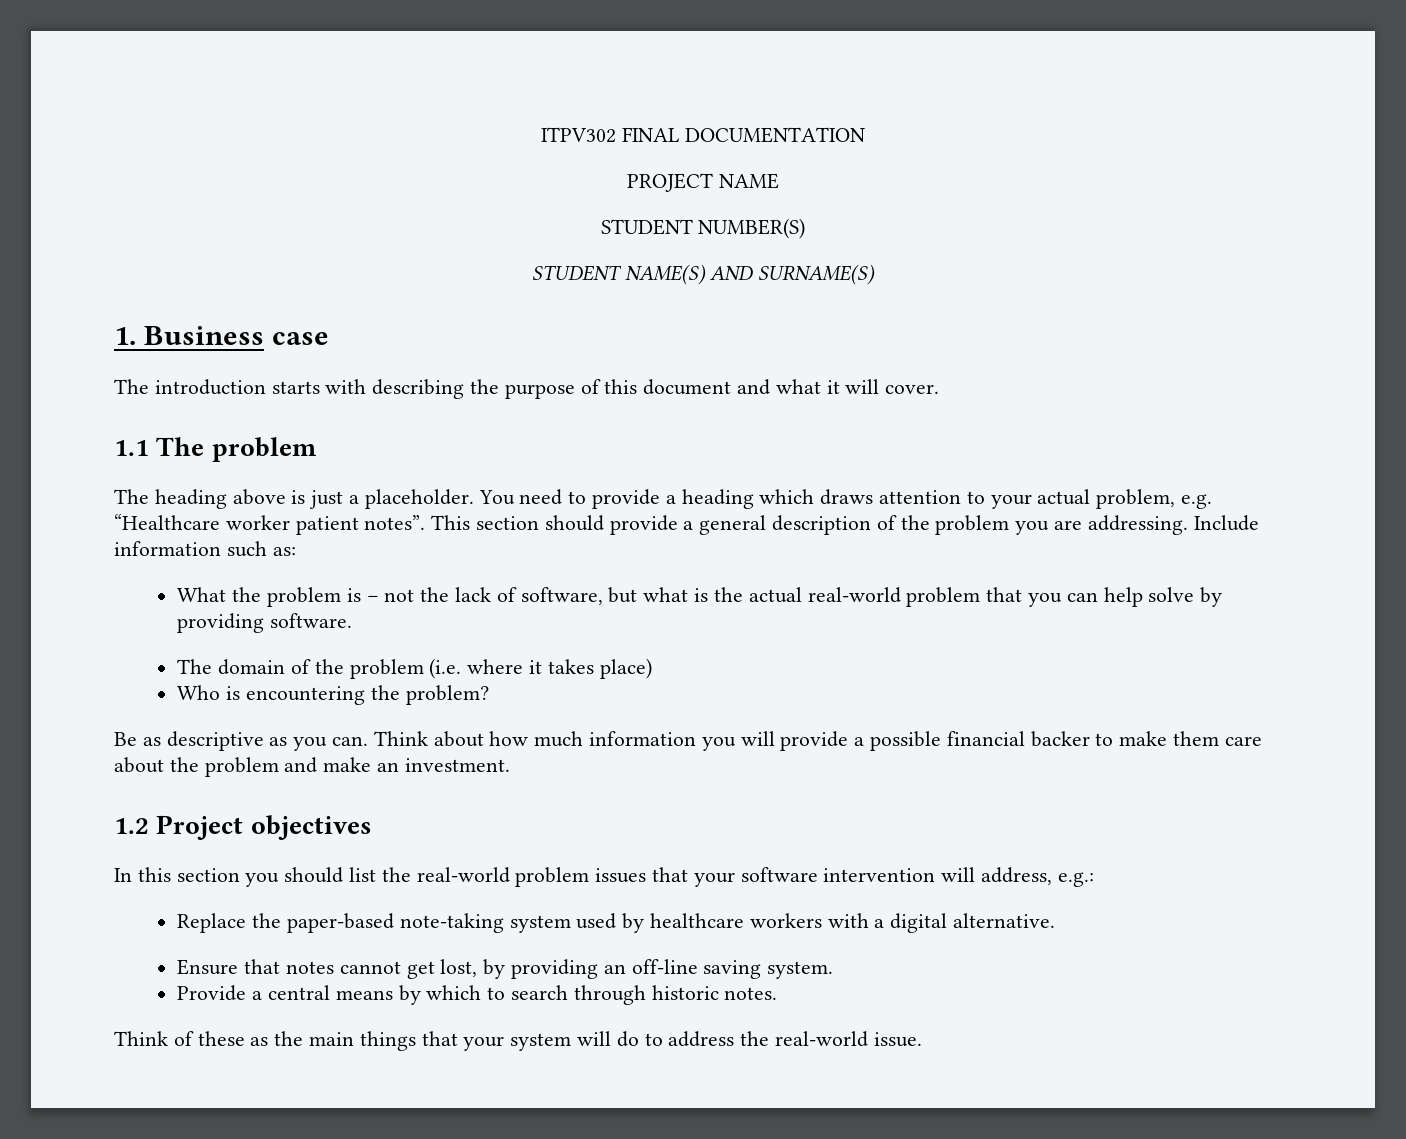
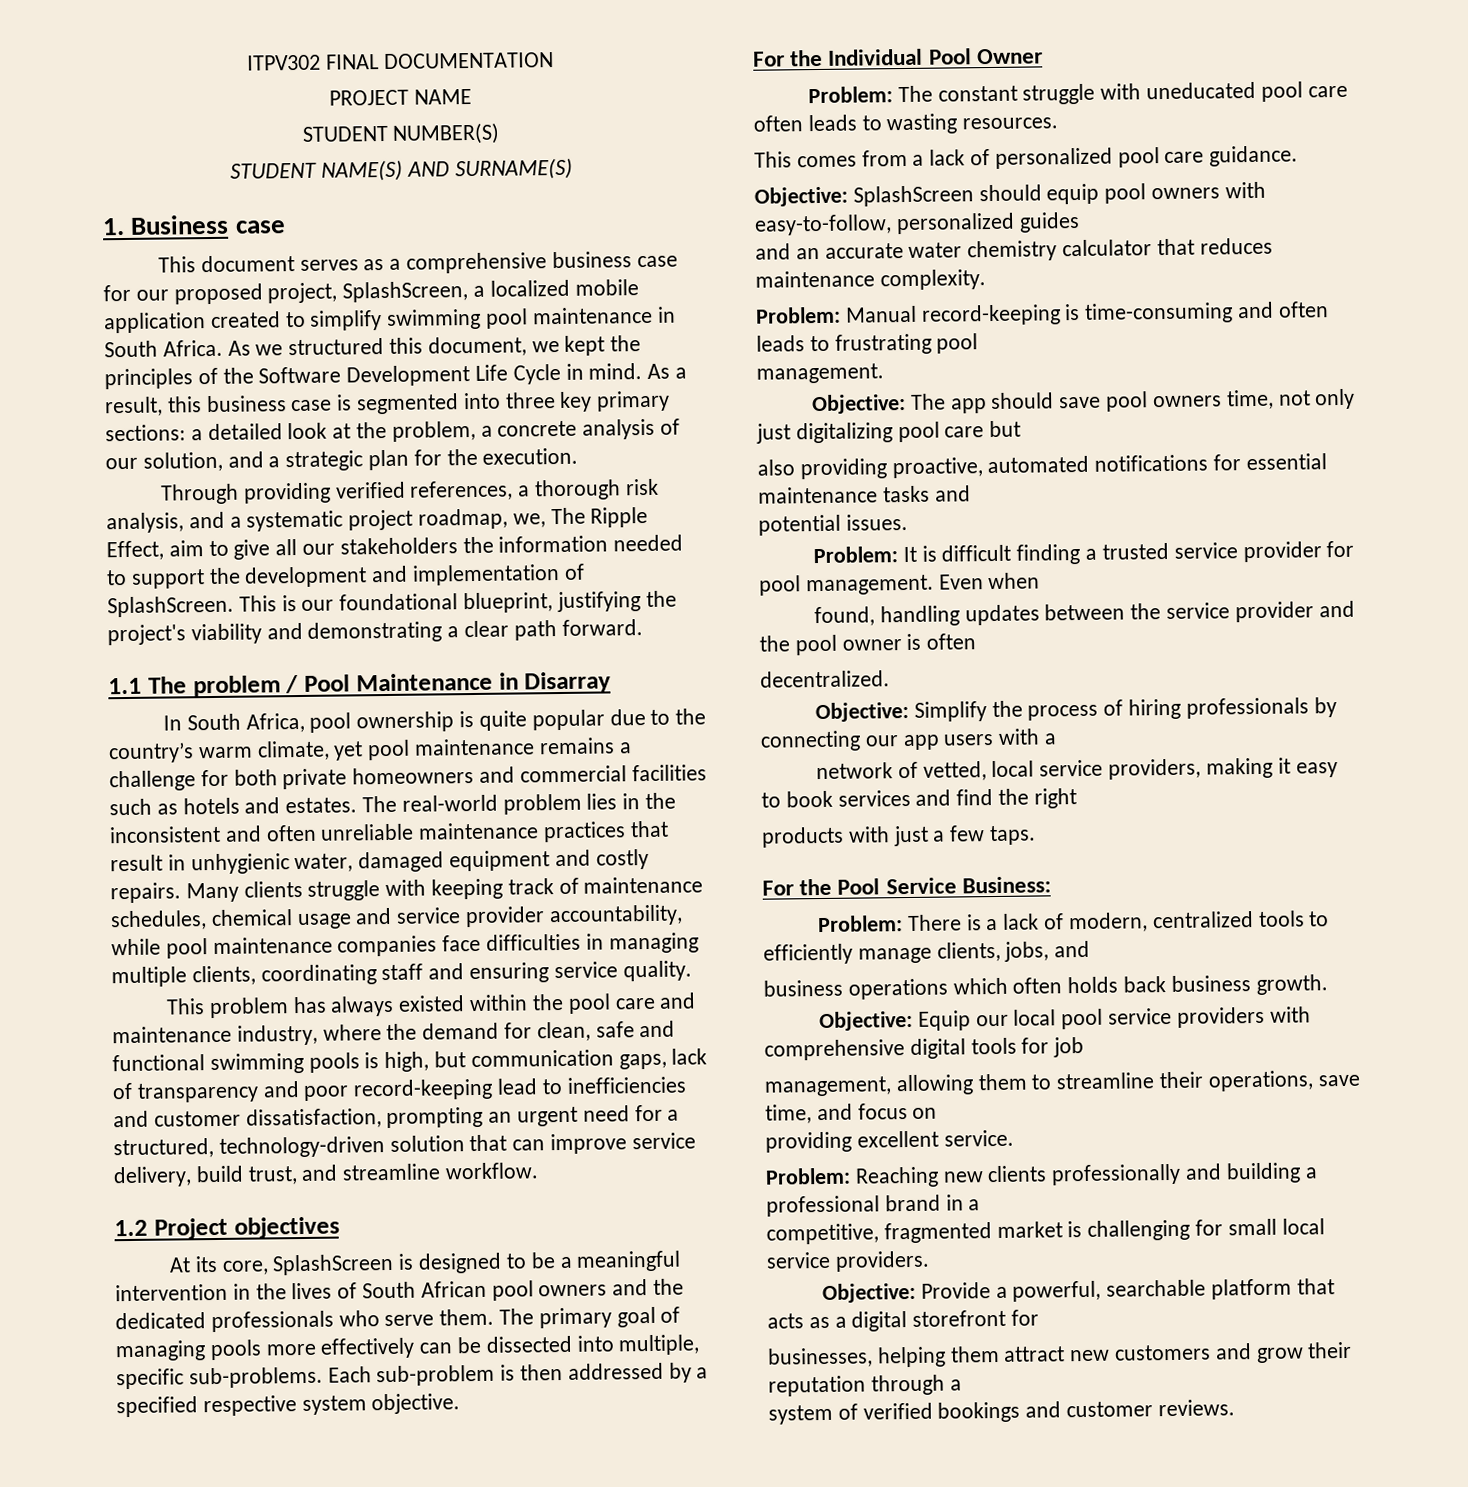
- The introduction starts with describing the purpose of this document and what it will cover.
- 1.1 The problem
- The heading above is just a placeholder. You need to provide a heading which draws attention to your actual problem, e.g. “Healthcare worker patient notes”. This section should provide a general description of the problem you are addressing. Include information such as:
- What the problem is – not the lack of software, but what is the actual real-world problem that you can help solve by providing software.
- The domain of the problem (i.e. where it takes place)
- Who is encountering the problem?
- Be as descriptive as you can. Think about how much information you will provide a possible financial backer to make them care about the problem and make an investment.
+ This document serves as a comprehensive business case for our proposed project, SplashScreen, a localized mobile application created to simplify swimming pool maintenance in South Africa. As we structured this document, we kept the principles of the Software Development Life Cycle in mind. As a result, this business case is segmented into three key primary sections: a detailed look at the problem, a concrete analysis of our solution, and a strategic plan for the execution.
+ Through providing verified references, a thorough risk analysis, and a systematic project roadmap, we, The Ripple Effect, aim to give all our stakeholders the information needed to support the development and implementation of SplashScreen. This is our foundational blueprint, justifying the project's viability and demonstrating a clear path forward.
+ 1.1 The problem / Pool Maintenance in Disarray
+ In South Africa, pool ownership is quite popular due to the country’s warm climate, yet pool maintenance remains a challenge for both private homeowners and commercial facilities such as hotels and estates. The real-world problem lies in the inconsistent and often unreliable maintenance practices that result in unhygienic water, damaged equipment and costly repairs. Many clients struggle with keeping track of maintenance schedules, chemical usage and service provider accountability, while pool maintenance companies face difficulties in managing multiple clients, coordinating staff and ensuring service quality.
+ This problem has always existed within the pool care and maintenance industry, where the demand for clean, safe and functional swimming pools is high, but communication gaps, lack of transparency and poor record-keeping lead to inefficiencies and customer dissatisfaction, prompting an urgent need for a structured, technology-driven solution that can improve service delivery, build trust, and streamline workflow.
  1.2 Project objectives
- In this section you should list the real-world problem issues that your software intervention will address, e.g.:
- Replace the paper-based note-taking system used by healthcare workers with a digital alternative.
- Ensure that notes cannot get lost, by providing an off-line saving system.
- Provide a central means by which to search through historic notes.
- Think of these as the main things that your system will do to address the real-world issue.
+ At its core, SplashScreen is designed to be a meaningful intervention in the lives of South African pool owners and the dedicated professionals who serve them. The primary goal of managing pools more effectively can be dissected into multiple, specific sub-problems. Each sub-problem is then addressed by a specified respective system objective.
+ For the Individual Pool Owner
+ Problem: The constant struggle with uneducated pool care often leads to wasting resources.
+ This comes from a lack of personalized pool care guidance.
+ Objective: SplashScreen should equip pool owners with easy-to-follow, personalized guides
+ and an accurate water chemistry calculator that reduces maintenance complexity.
+ Problem: Manual record-keeping is time-consuming and often leads to frustrating pool
+ management.
+ Objective: The app should save pool owners time, not only just digitalizing pool care but
+ also providing proactive, automated notifications for essential maintenance tasks and
+ potential issues.
+ Problem: It is difficult finding a trusted service provider for pool management. Even when
+ found, handling updates between the service provider and the pool owner is often
+ decentralized.
+ Objective: Simplify the process of hiring professionals by connecting our app users with a
+ network of vetted, local service providers, making it easy to book services and find the right
+ products with just a few taps.
+ For the Pool Service Business:
+ Problem: There is a lack of modern, centralized tools to efficiently manage clients, jobs, and
+ business operations which often holds back business growth.
+ Objective: Equip our local pool service providers with comprehensive digital tools for job
+ management, allowing them to streamline their operations, save time, and focus on
+ providing excellent service.
+ Problem: Reaching new clients professionally and building a professional brand in a
+ competitive, fragmented market is challenging for small local service providers.
+ Objective: Provide a powerful, searchable platform that acts as a digital storefront for
+ businesses, helping them attract new customers and grow their reputation through a
+ system of verified bookings and customer reviews.

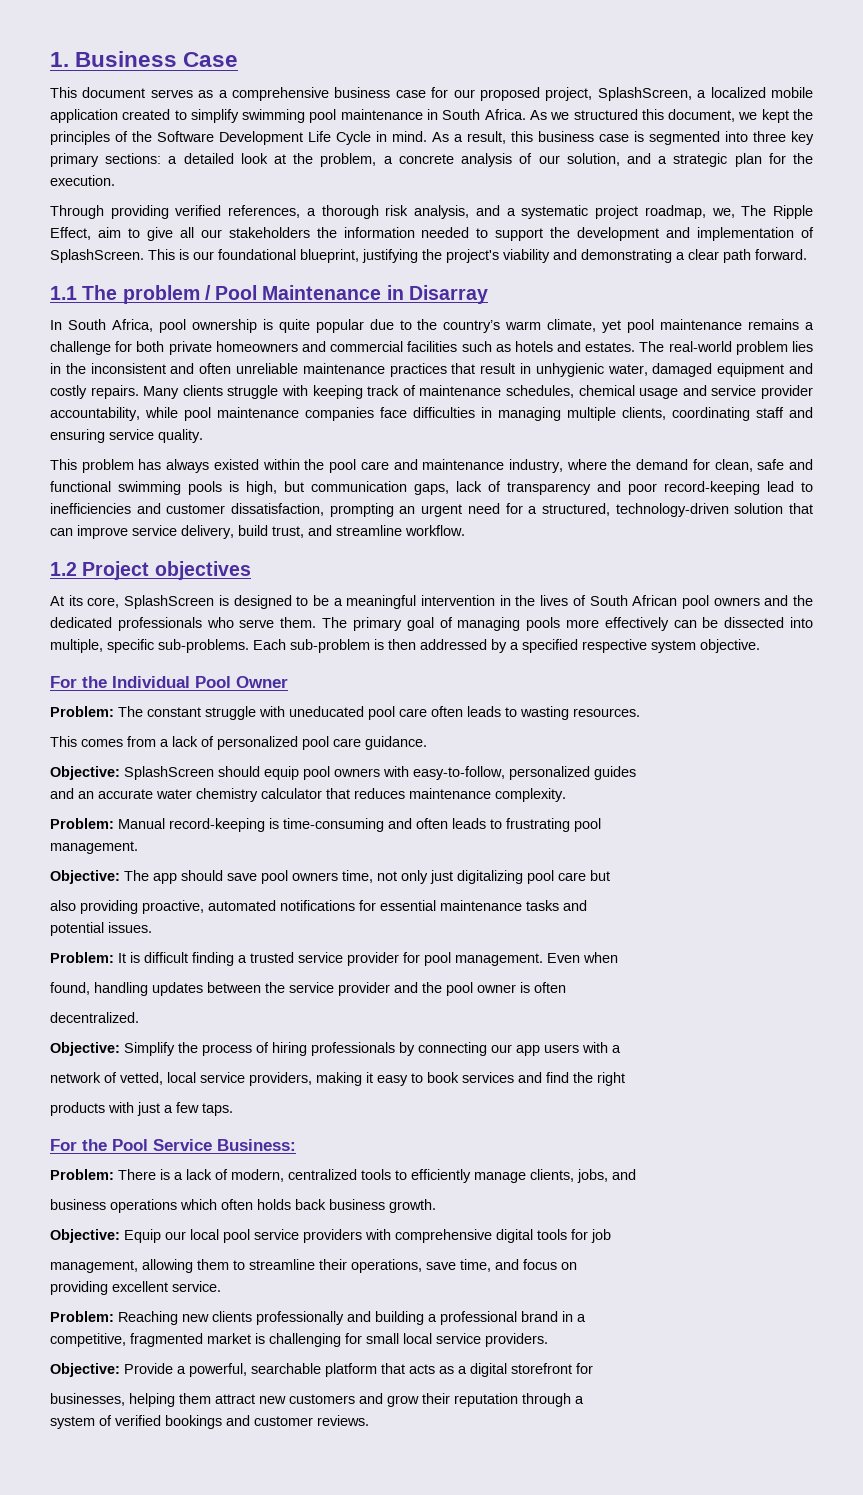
- ITPV302 FINAL DOCUMENTATION
- PROJECT NAME
- STUDENT NUMBER(S)
- STUDENT NAME(S) AND SURNAME(S)
- 1. Business case
+ 1. Business Case

